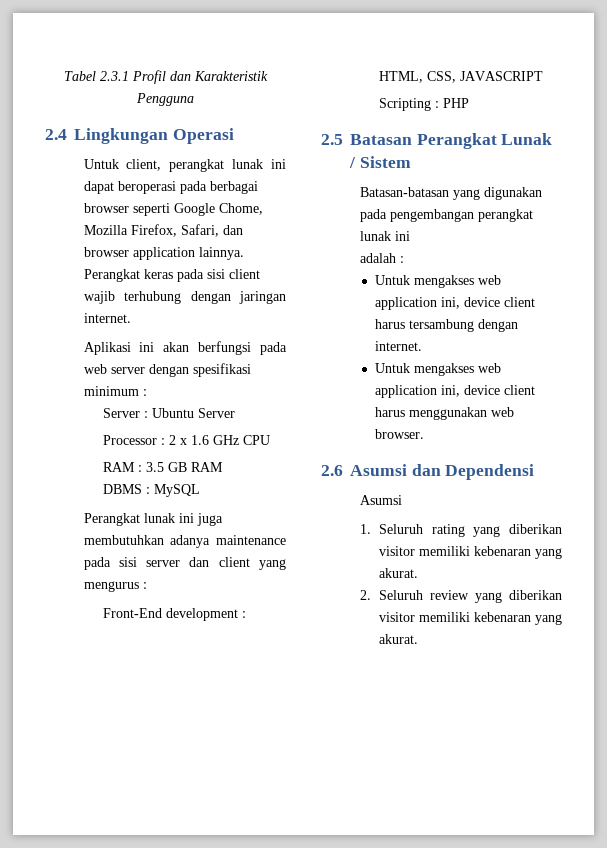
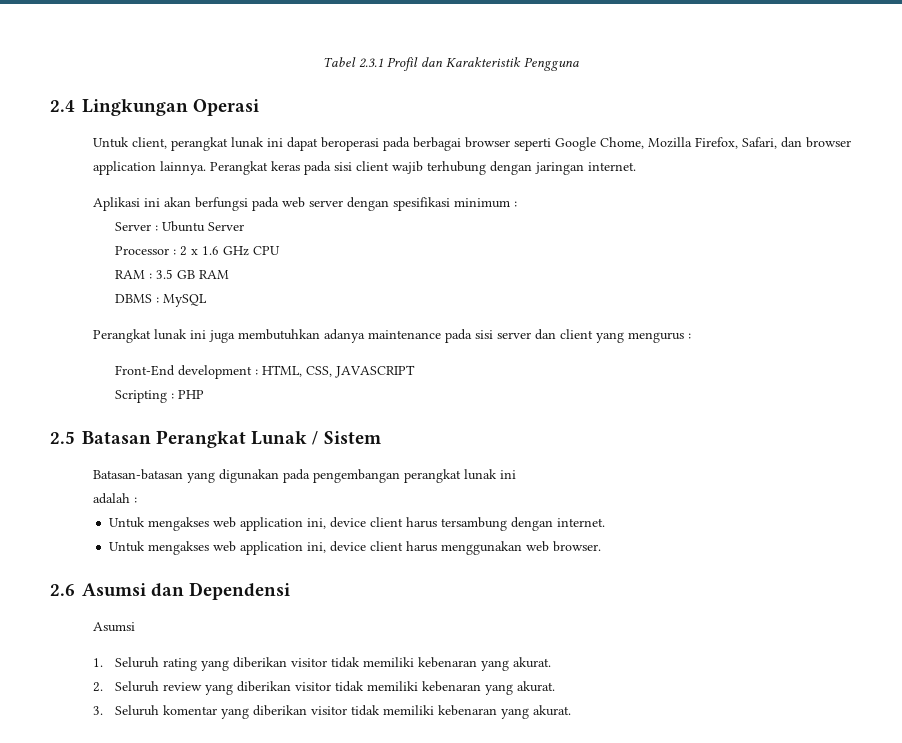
- 1. Seluruh rating yang diberikan visitor memiliki kebenaran yang akurat.
+ 1. Seluruh rating yang diberikan visitor tidak memiliki kebenaran yang akurat.
- 2. Seluruh review yang diberikan visitor memiliki kebenaran yang akurat.
+ 2. Seluruh review yang diberikan visitor tidak memiliki kebenaran yang akurat.
+ 3. Seluruh komentar yang diberikan visitor tidak memiliki kebenaran yang akurat.

